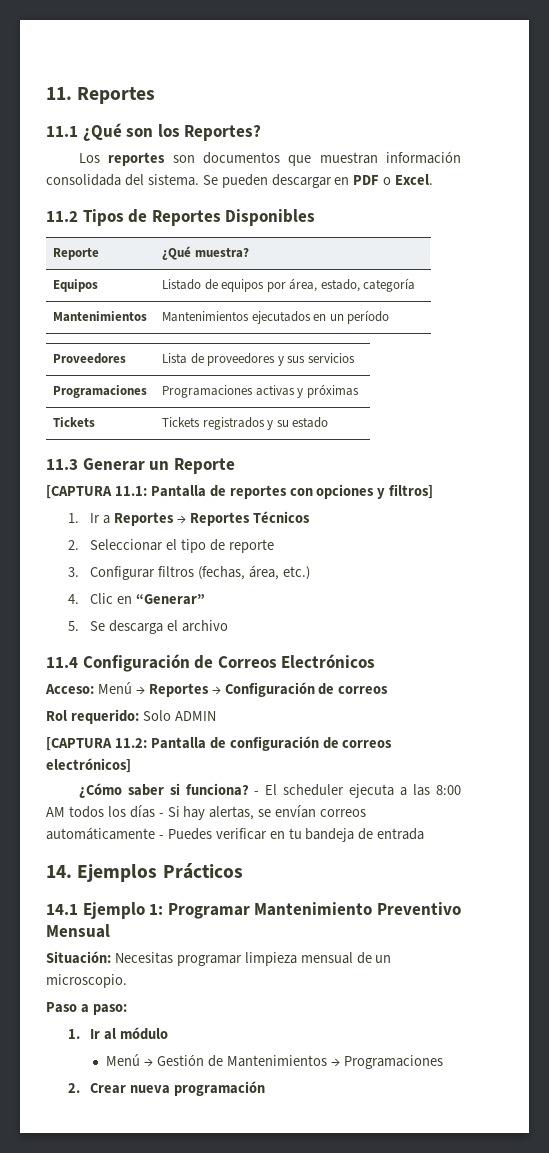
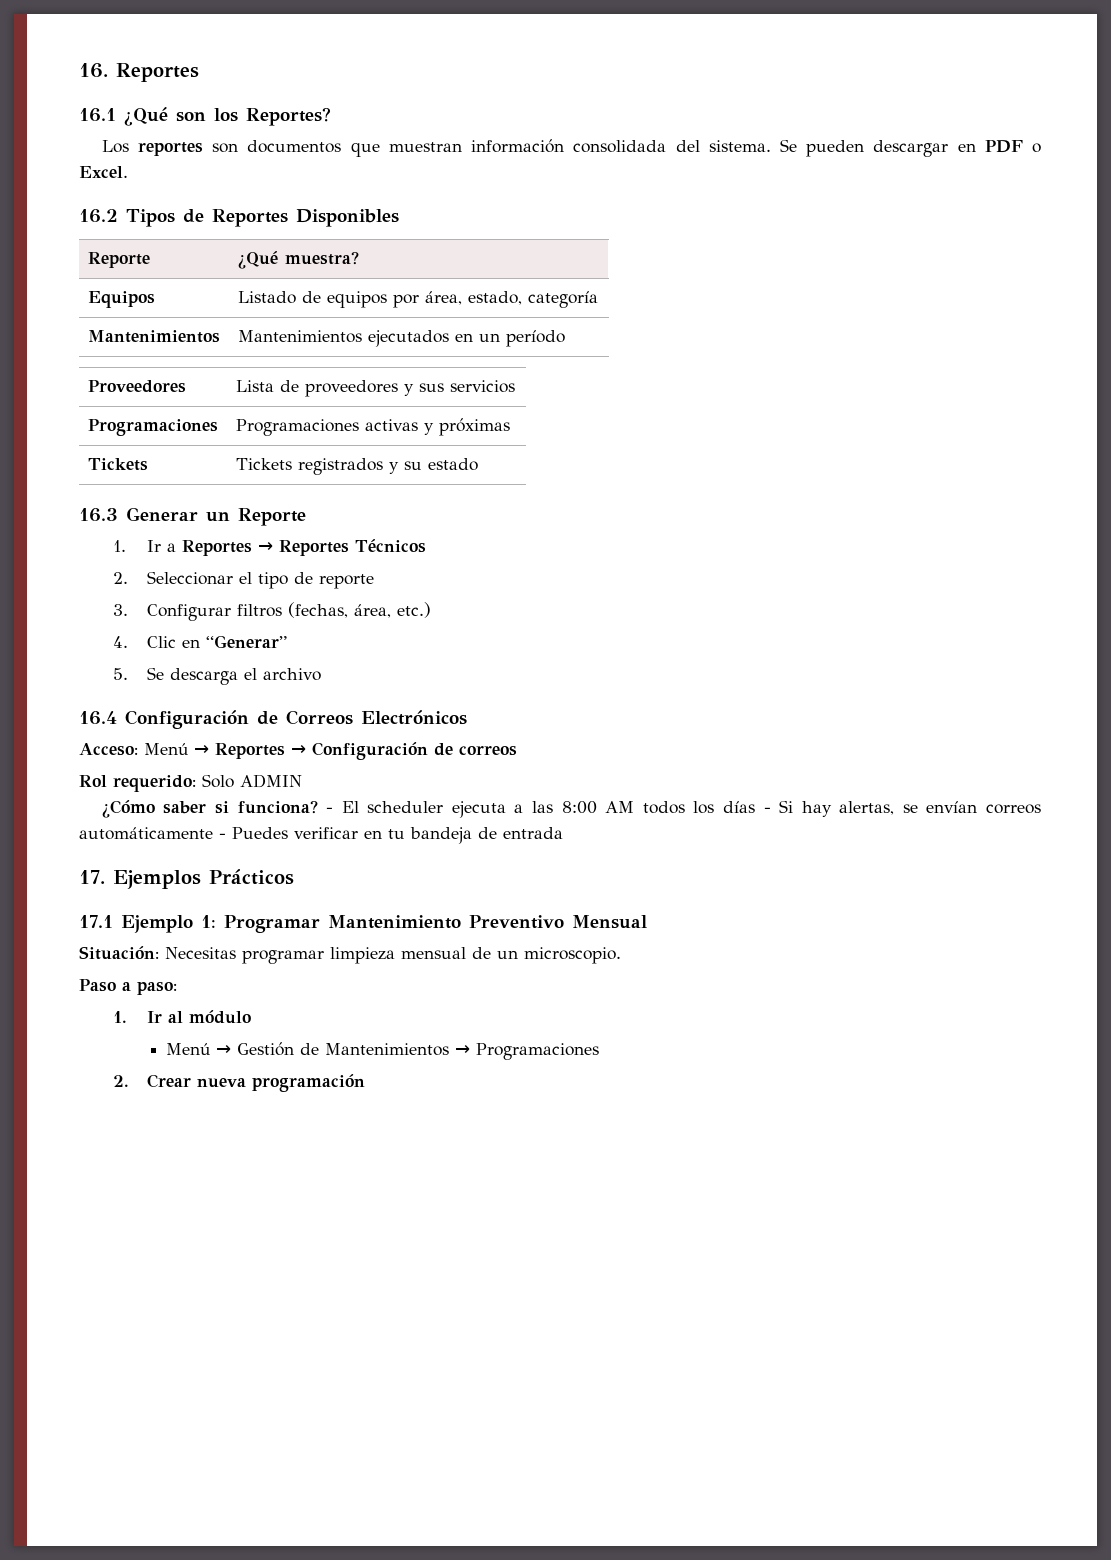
- 11. Reportes
+ 16. Reportes
- 11.1 ¿Qué son los Reportes?
+ 16.1 ¿Qué son los Reportes?
- 11.2 Tipos de Reportes Disponibles
+ 16.2 Tipos de Reportes Disponibles
- 11.3 Generar un Reporte
+ 16.3 Generar un Reporte
- [CAPTURA 11.1: Pantalla de reportes con opciones y filtros]
- 11.4 Configuración de Correos Electrónicos
+ 16.4 Configuración de Correos Electrónicos
- [CAPTURA 11.2: Pantalla de configuración de correos electrónicos]
- 14. Ejemplos Prácticos
+ 17. Ejemplos Prácticos
- 14.1 Ejemplo 1: Programar Mantenimiento Preventivo Mensual
+ 17.1 Ejemplo 1: Programar Mantenimiento Preventivo Mensual

